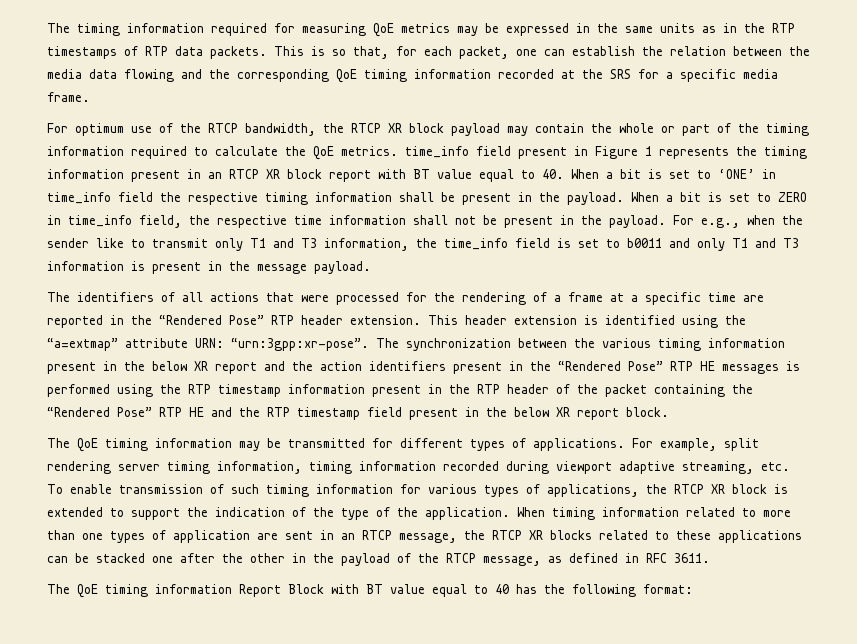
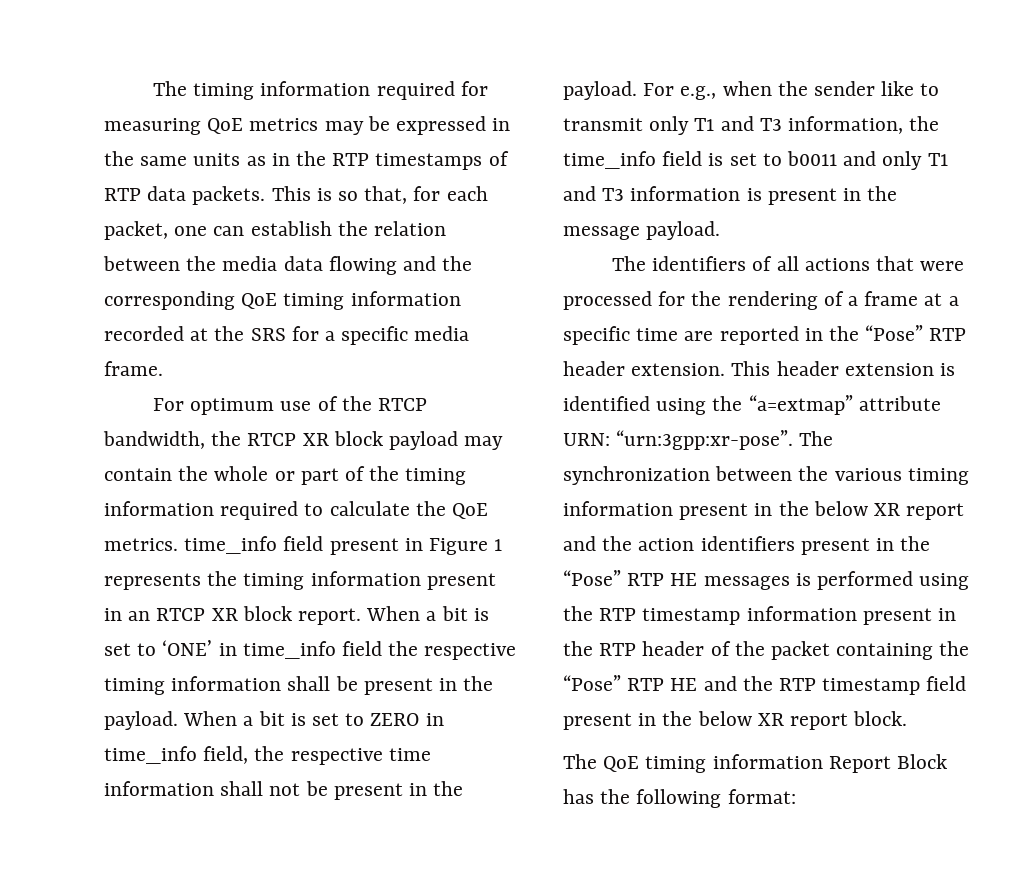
- For optimum use of the RTCP bandwidth, the RTCP XR block payload may contain the whole or part of the timing information required to calculate the QoE metrics. time_info field present in Figure 1 represents the timing information present in an RTCP XR block report with BT value equal to 40. When a bit is set to ‘ONE’ in time_info field the respective timing information shall be present in the payload.
+ For optimum use of the RTCP bandwidth, the RTCP XR block payload may contain the whole or part of the timing information required to calculate the QoE metrics. time_info field present in Figure 1 represents the timing information present in an RTCP XR block report. When a bit is set to ‘ONE’ in time_info field the respective timing information shall be present in the payload.
- The identifiers of all actions that were processed for the rendering of a frame at a specific time are reported in the “Rendered Pose” RTP header extension.
+ The identifiers of all actions that were processed for the rendering of a frame at a specific time are reported in the “Pose” RTP header extension.
- The synchronization between the various timing information present in the below XR report and the action identifiers present in the “Rendered Pose” RTP HE messages is performed using the RTP timestamp information present in the RTP header of the packet containing the “Rendered Pose” RTP HE and the RTP timestamp field present in the below XR report block.
+ The synchronization between the various timing information present in the below XR report and the action identifiers present in the “Pose” RTP HE messages is performed using the RTP timestamp information present in the RTP header of the packet containing the “Pose” RTP HE and the RTP timestamp field present in the below XR report block.
- The QoE timing information may be transmitted for different types of applications. For example, split rendering server timing information, timing information recorded during viewport adaptive streaming, etc. To enable transmission of such timing information for various types of applications, the RTCP XR block is extended to support the indication of the type of the application. When timing information related to more than one types of application are sent in an RTCP message, the RTCP XR blocks related to these applications can be stacked one after the other in the payload of the RTCP message, as defined in RFC 3611.
- The QoE timing information Report Block with BT value equal to 40 has the following format:
+ The QoE timing information Report Block has the following format:

